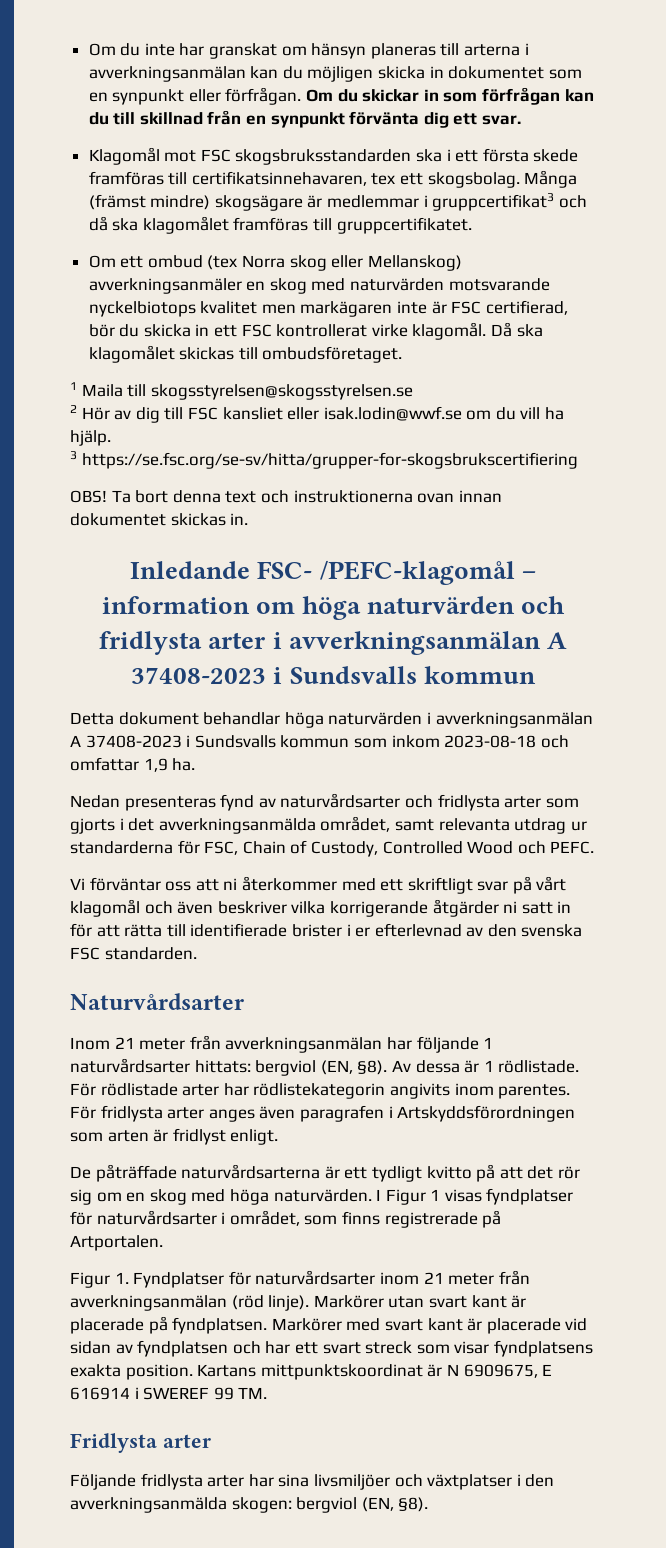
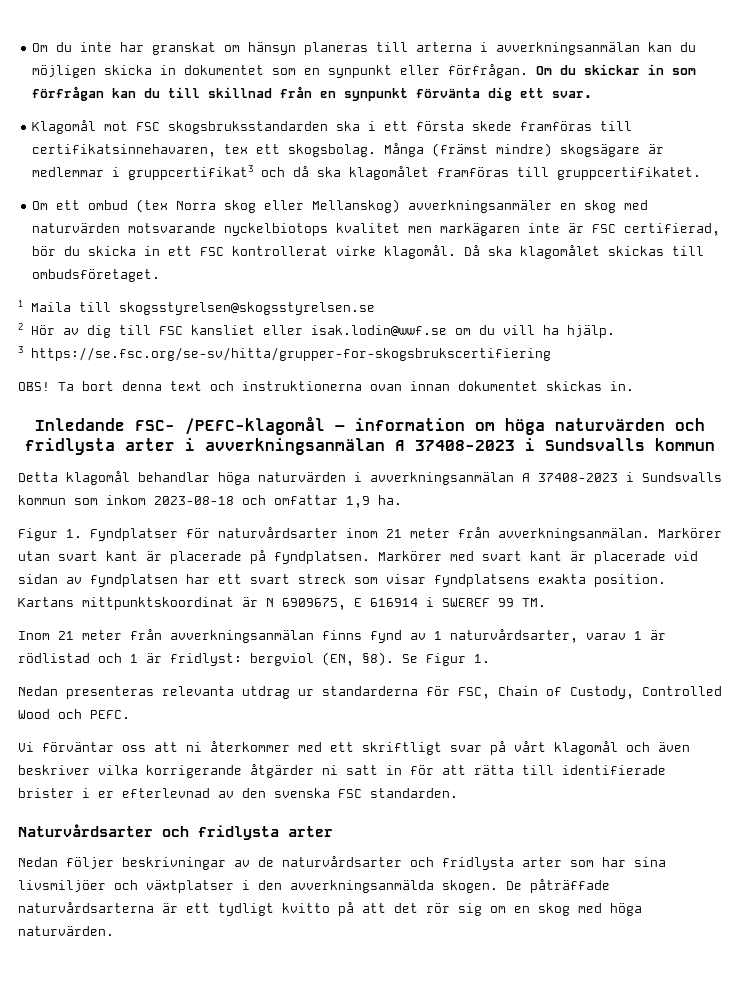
- Detta dokument behandlar höga naturvärden i avverkningsanmälan A 37408-2023 i Sundsvalls kommun som inkom 2023-08-18 och omfattar 1,9 ha.
+ Detta klagomål behandlar höga naturvärden i avverkningsanmälan A 37408-2023 i Sundsvalls kommun som inkom 2023-08-18 och omfattar 1,9 ha.
- Nedan presenteras fynd av naturvårdsarter och fridlysta arter som gjorts i det avverkningsanmälda området, samt relevanta utdrag ur standarderna för FSC, Chain of Custody, Controlled Wood och PEFC.
+ Figur 1. Fyndplatser för naturvårdsarter inom 21 meter från avverkningsanmälan. Markörer utan svart kant är placerade på fyndplatsen. Markörer med svart kant är placerade vid sidan av fyndplatsen har ett svart streck som visar fyndplatsens exakta position. Kartans mittpunktskoordinat är N 6909675, E 616914 i SWEREF 99 TM.
+ Inom 21 meter från avverkningsanmälan finns fynd av 1 naturvårdsarter, varav 1 är rödlistad och 1 är fridlyst: bergviol (EN, §8). Se Figur 1.
+ Nedan presenteras relevanta utdrag ur standarderna för FSC, Chain of Custody, Controlled Wood och PEFC.
- Naturvårdsarter
- Inom 21 meter från avverkningsanmälan har följande 1 naturvårdsarter hittats: bergviol (EN, §8). Av dessa är 1 rödlistade. För rödlistade arter har rödlistekategorin angivits inom parentes. För fridlysta arter anges även paragrafen i Artskyddsförordningen som arten är fridlyst enligt.
- De påträffade naturvårdsarterna är ett tydligt kvitto på att det rör sig om en skog med höga naturvärden. I Figur 1 visas fyndplatser för naturvårdsarter i området, som finns registrerade på Artportalen.
- Figur 1. Fyndplatser för naturvårdsarter inom 21 meter från avverkningsanmälan (röd linje). Markörer utan svart kant är placerade på fyndplatsen. Markörer med svart kant är placerade vid sidan av fyndplatsen och har ett svart streck som visar fyndplatsens exakta position. Kartans mittpunktskoordinat är N 6909675, E 616914 i SWEREF 99 TM.
- Fridlysta arter
- Följande fridlysta arter har sina livsmiljöer och växtplatser i den avverkningsanmälda skogen: bergviol (EN, §8).
+ Naturvårdsarter och fridlysta arter
+ Nedan följer beskrivningar av de naturvårdsarter och fridlysta arter som har sina livsmiljöer och växtplatser i den avverkningsanmälda skogen. De påträffade naturvårdsarterna är ett tydligt kvitto på att det rör sig om en skog med höga naturvärden.

